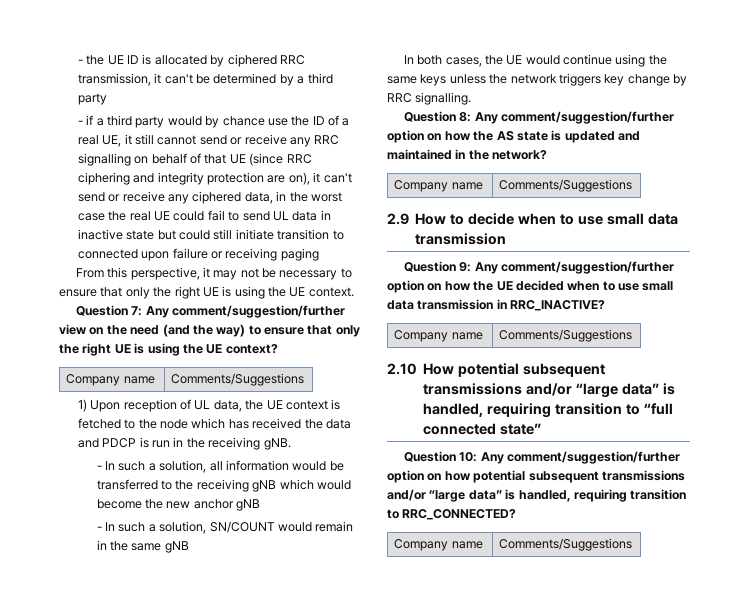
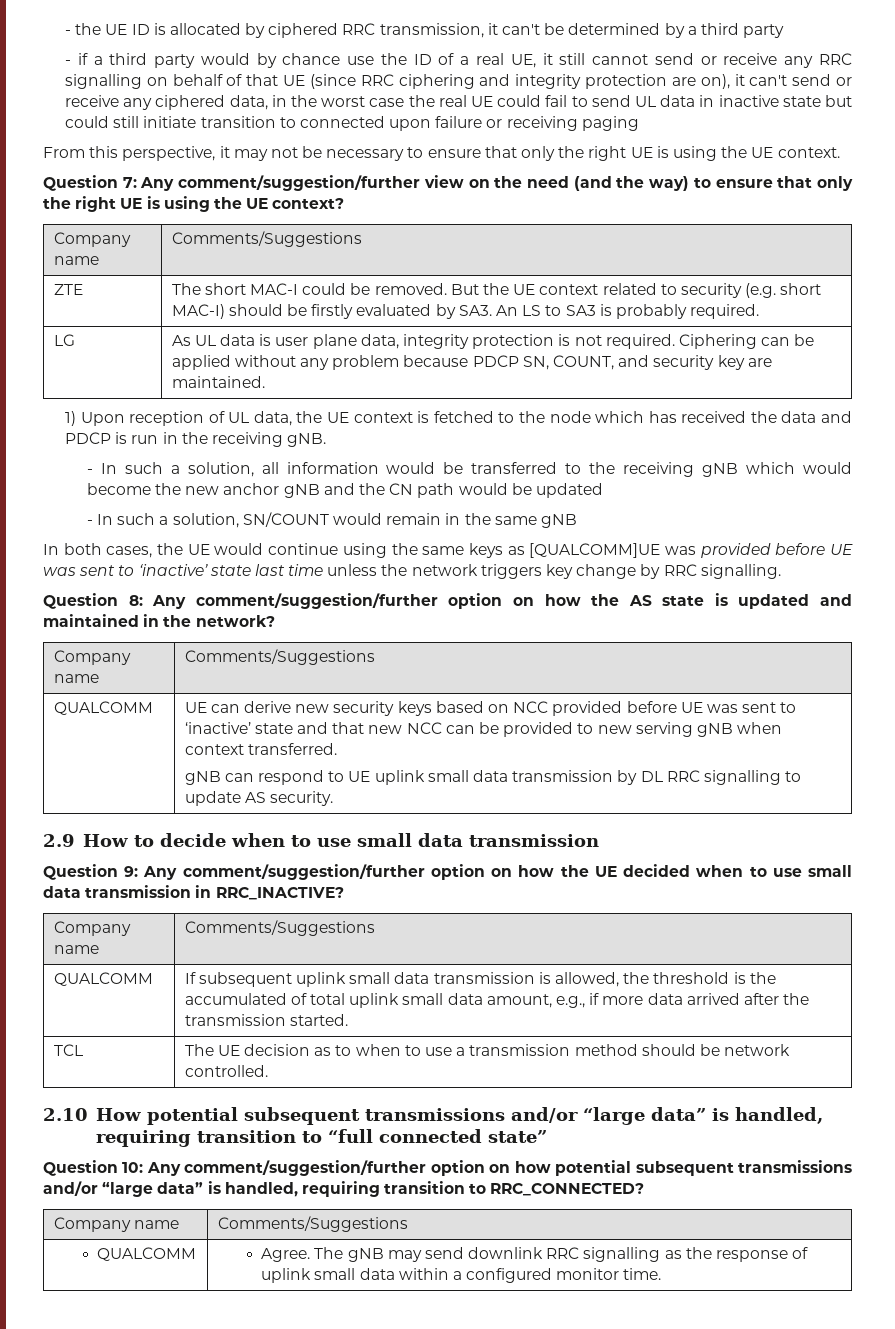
+ ZTE | The short MAC-I could be removed. But the UE context related to security (e.g. short MAC-I) should be firstly evaluated by SA3. An LS to SA3 is probably required.
+ LG | As UL data is user plane data, integrity protection is not required. Ciphering can be applied without any problem because PDCP SN, COUNT, and security key are maintained.
- - In such a solution, all information would be transferred to the receiving gNB which would become the new anchor gNB
+ - In such a solution, all information would be transferred to the receiving gNB which would become the new anchor gNB and the CN path would be updated
- In both cases, the UE would continue using the same keys unless the network triggers key change by RRC signalling.
+ In both cases, the UE would continue using the same keys as [QUALCOMM]UE was provided before UE was sent to ‘inactive’ state last time unless the network triggers key change by RRC signalling.
+ QUALCOMM | UE can derive new security keys based on NCC provided before UE was sent to ‘inactive’ state and that new NCC can be provided to new serving gNB when context transferred.
+ gNB can respond to UE uplink small data transmission by DL RRC signalling to update AS security.
+ QUALCOMM | If subsequent uplink small data transmission is allowed, the threshold is the accumulated of total uplink small data amount, e.g., if more data arrived after the transmission started.
+ TCL | The UE decision as to when to use a transmission method should be network controlled.
+ QUALCOMM | Agree. The gNB may send downlink RRC signalling as the response of uplink small data within a configured monitor time.

